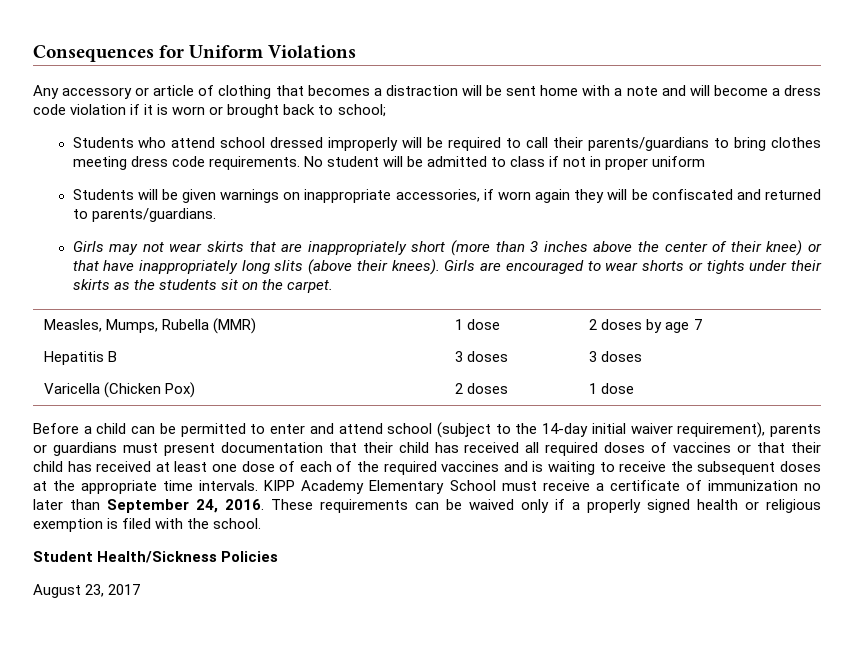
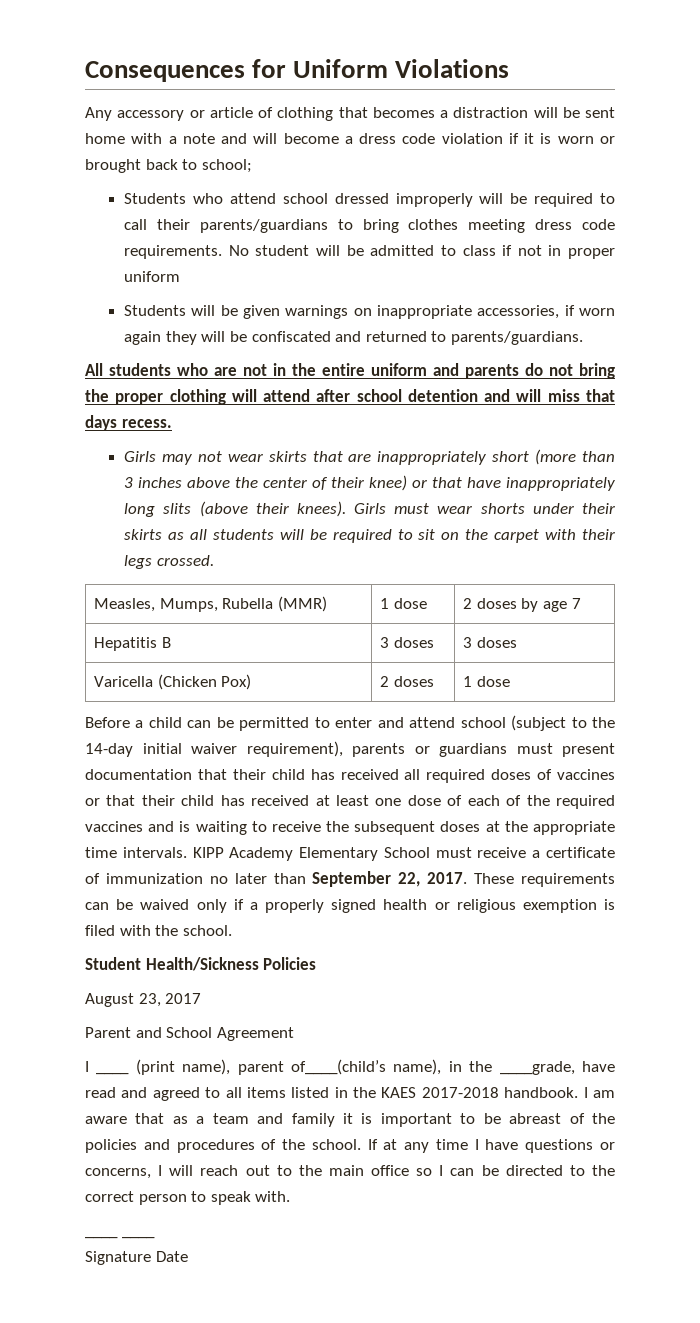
+ All students who are not in the entire uniform and parents do not bring the proper clothing will attend after school detention and will miss that days recess.
- Girls are encouraged to wear shorts or tights under their skirts as the students sit on the carpet.
+ Girls must wear shorts under their skirts as all students will be required to sit on the carpet with their legs crossed.
- KIPP Academy Elementary School must receive a certificate of immunization no later than September 24, 2016.
+ KIPP Academy Elementary School must receive a certificate of immunization no later than September 22, 2017.
+ Parent and School Agreement
+ I ____ (print name), parent of____(child’s name), in the ____grade, have read and agreed to all items listed in the KAES 2017-2018 handbook. I am aware that as a team and family it is important to be abreast of the policies and procedures of the school. If at any time I have questions or concerns, I will reach out to the main office so I can be directed to the correct person to speak with.
+ ____ ____
+ Signature Date

